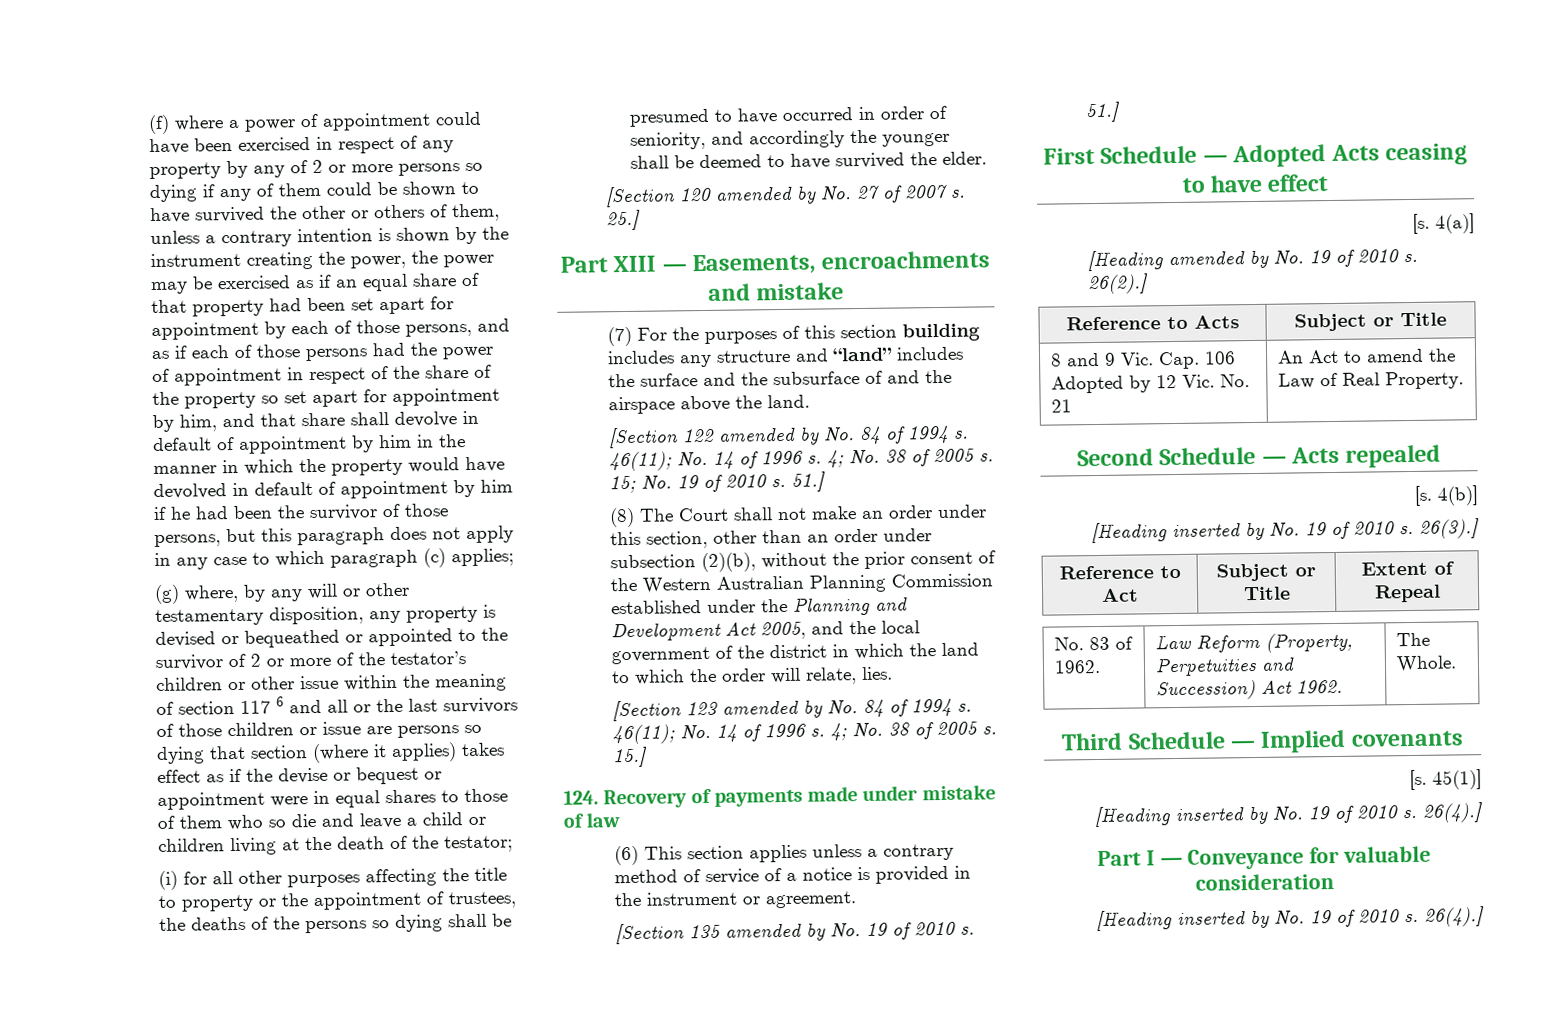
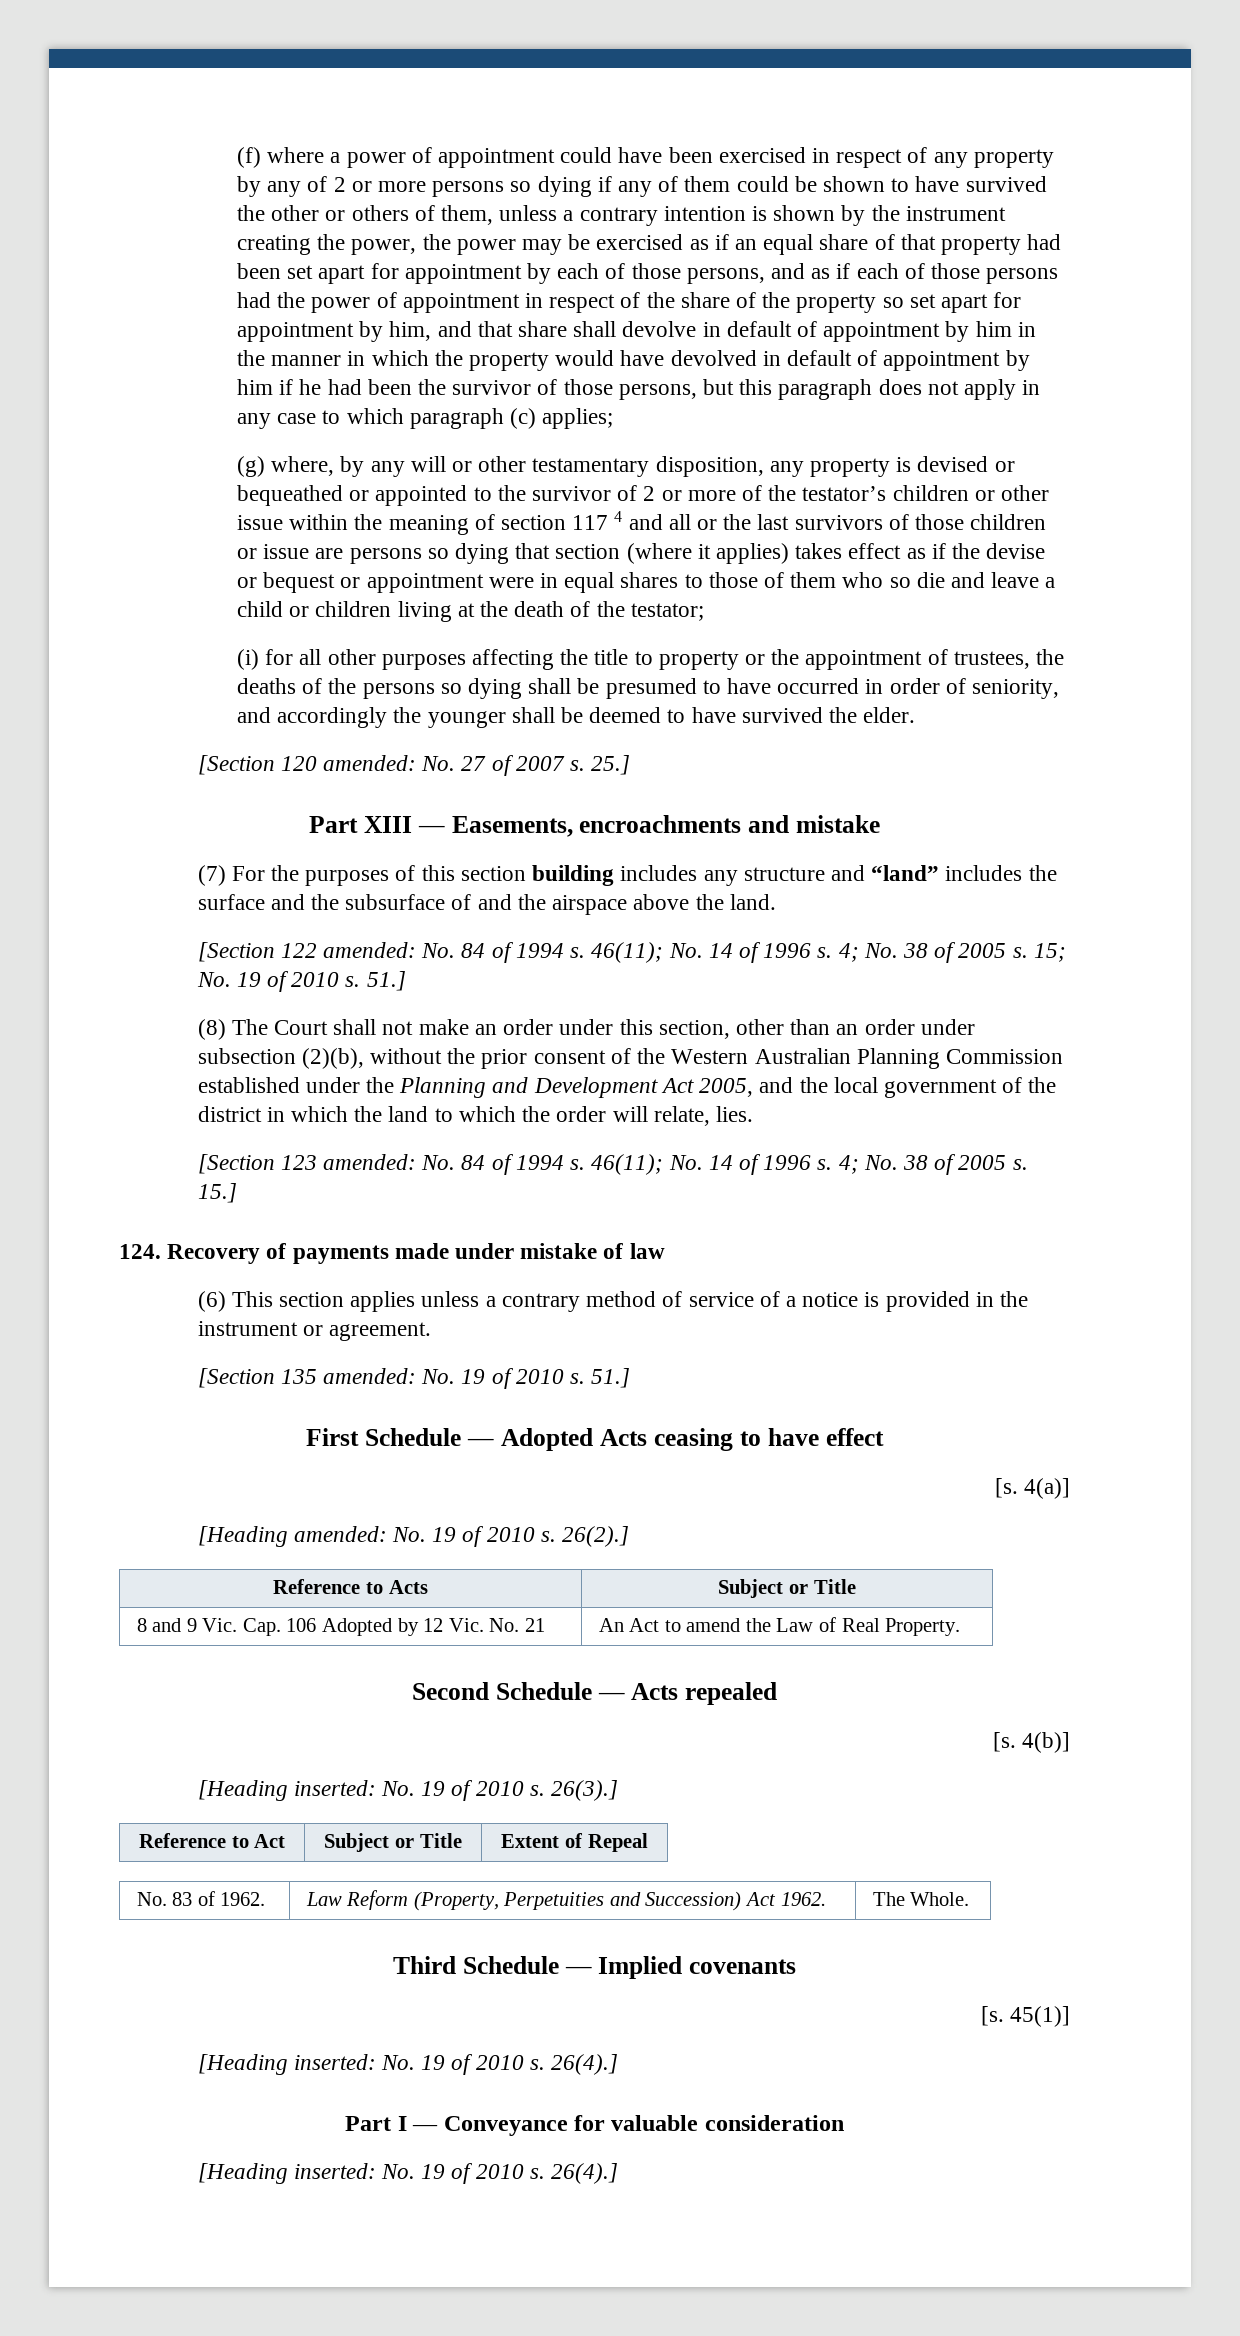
- (g) where, by any will or other testamentary disposition, any property is devised or bequeathed or appointed to the survivor of 2 or more of the testator’s children or other issue within the meaning of section 117 6 and all or the last survivors of those children or issue are persons so dying that section (where it applies) takes effect as if the devise or bequest or appointment were in equal shares to those of them who so die and leave a child or children living at the death of the testator;
+ (g) where, by any will or other testamentary disposition, any property is devised or bequeathed or appointed to the survivor of 2 or more of the testator’s children or other issue within the meaning of section 117 4 and all or the last survivors of those children or issue are persons so dying that section (where it applies) takes effect as if the devise or bequest or appointment were in equal shares to those of them who so die and leave a child or children living at the death of the testator;
- [Section 120 amended by No. 27 of 2007 s.
+ [Section 120 amended: No. 27 of 2007 s.
- [Section 122 amended by No. 84 of 1994 s.
+ [Section 122 amended: No. 84 of 1994 s.
- [Section 123 amended by No. 84 of 1994 s.
+ [Section 123 amended: No. 84 of 1994 s.
- [Section 135 amended by No. 19 of 2010 s.
+ [Section 135 amended: No. 19 of 2010 s.
- [Heading amended by No. 19 of 2010 s.
+ [Heading amended: No. 19 of 2010 s.
  4(b)]
- [Heading inserted by No. 19 of 2010 s.
+ [Heading inserted: No. 19 of 2010 s.
  45(1)]
- [Heading inserted by No. 19 of 2010 s.
+ [Heading inserted: No. 19 of 2010 s.
  Part I — Conveyance for valuable consideration
- [Heading inserted by No. 19 of 2010 s.
+ [Heading inserted: No. 19 of 2010 s.

